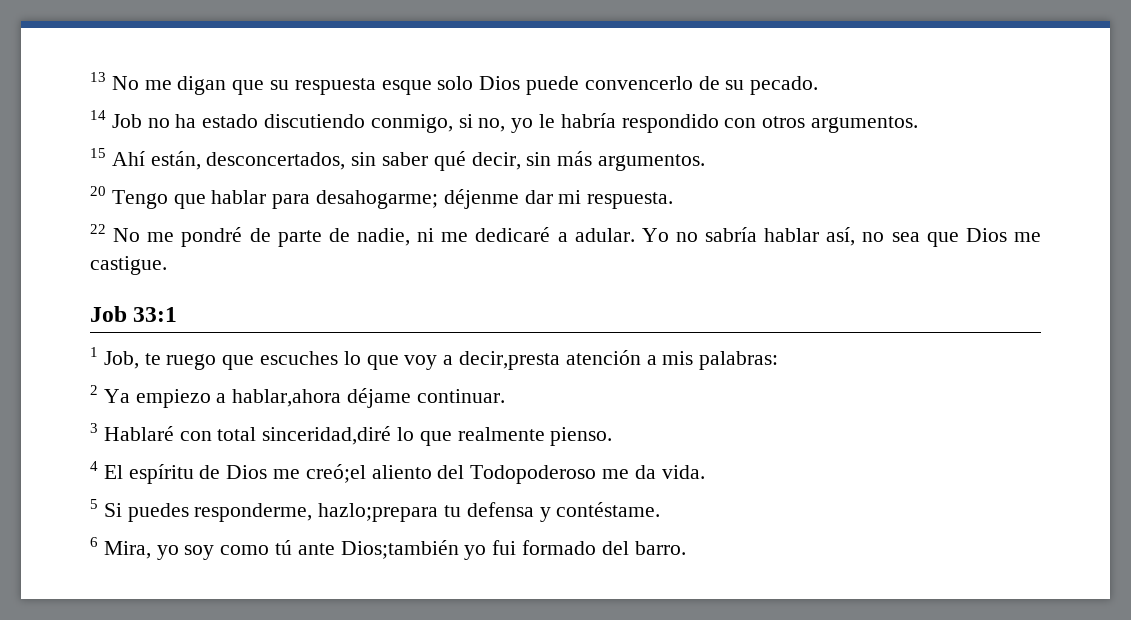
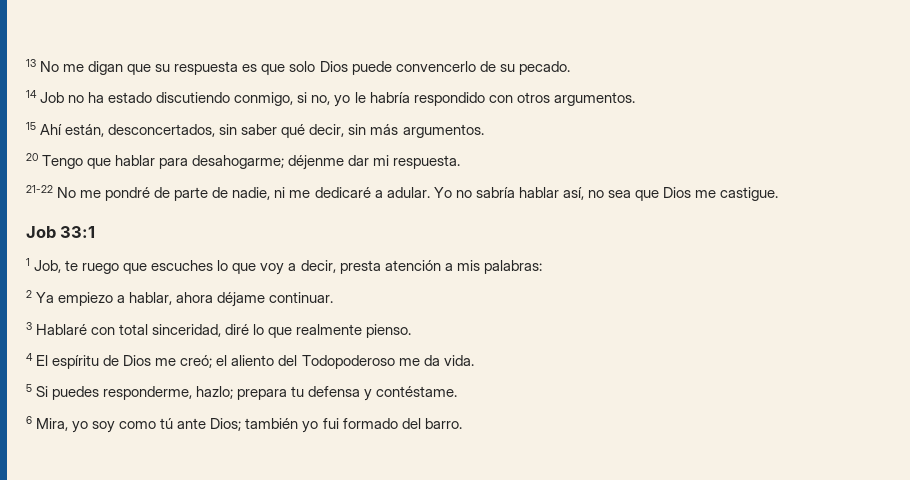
- 13 No me digan que su respuesta esque solo Dios puede convencerlo de su pecado.
+ 13 No me digan que su respuesta es que solo Dios puede convencerlo de su pecado.
- 22 No me pondré de parte de nadie, ni me dedicaré a adular.
+ 21-22 No me pondré de parte de nadie, ni me dedicaré a adular.
- 1 Job, te ruego que escuches lo que voy a decir,presta atención a mis palabras:
+ 1 Job, te ruego que escuches lo que voy a decir, presta atención a mis palabras:
- 2 Ya empiezo a hablar,ahora déjame continuar.
+ 2 Ya empiezo a hablar, ahora déjame continuar.
- 3 Hablaré con total sinceridad,diré lo que realmente pienso.
+ 3 Hablaré con total sinceridad, diré lo que realmente pienso.
- 4 El espíritu de Dios me creó;el aliento del Todopoderoso me da vida.
+ 4 El espíritu de Dios me creó; el aliento del Todopoderoso me da vida.
- 5 Si puedes responderme, hazlo;prepara tu defensa y contéstame.
+ 5 Si puedes responderme, hazlo; prepara tu defensa y contéstame.
- 6 Mira, yo soy como tú ante Dios;también yo fui formado del barro.
+ 6 Mira, yo soy como tú ante Dios; también yo fui formado del barro.

